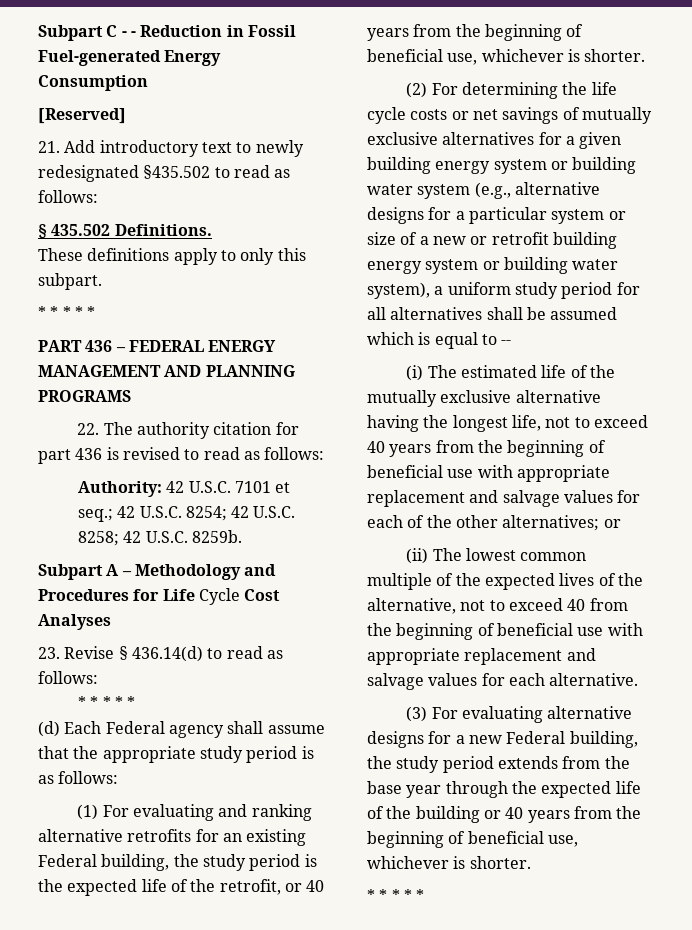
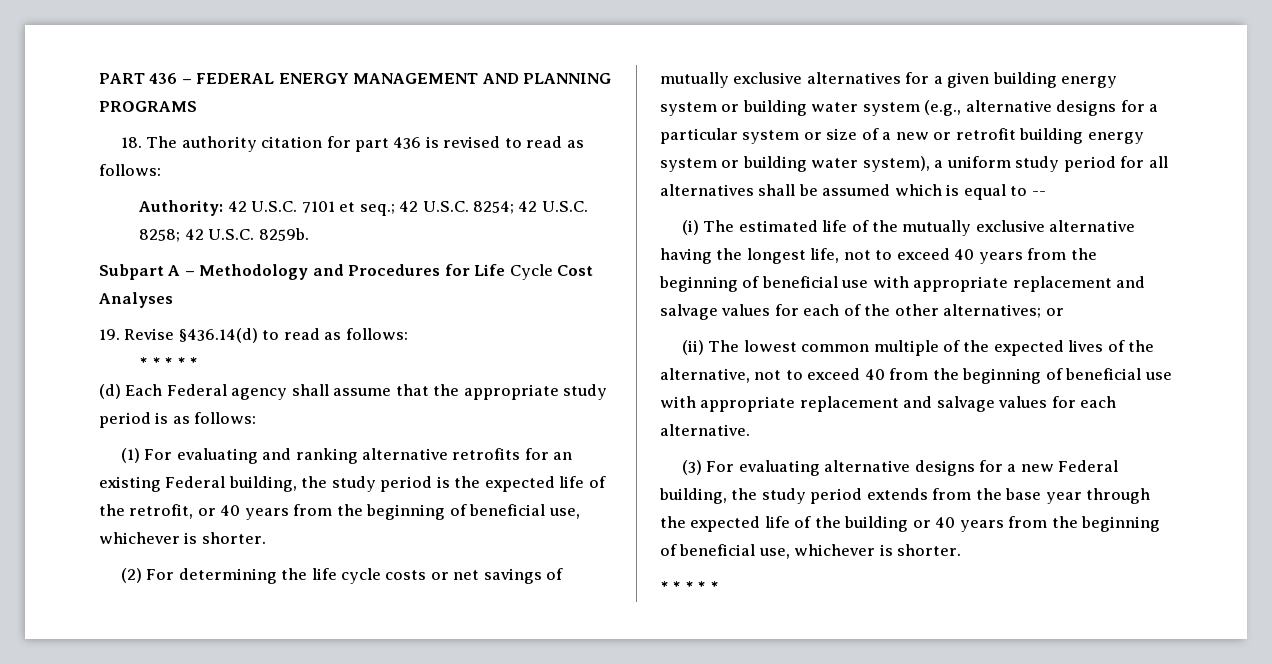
- Subpart C - - Reduction in Fossil Fuel-generated Energy Consumption
- [Reserved]
- 21. Add introductory text to newly redesignated §435.502 to read as follows:
- § 435.502 Definitions.
- These definitions apply to only this subpart.
- * * * * *
- 22. The authority citation for part 436 is revised to read as follows:
+ 18. The authority citation for part 436 is revised to read as follows:
- 23. Revise § 436.14(d) to read as follows:
+ 19. Revise §436.14(d) to read as follows:

